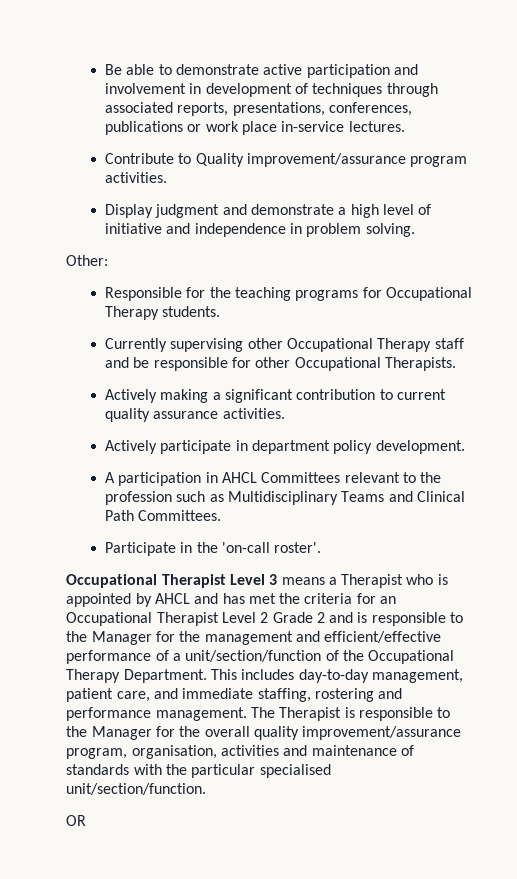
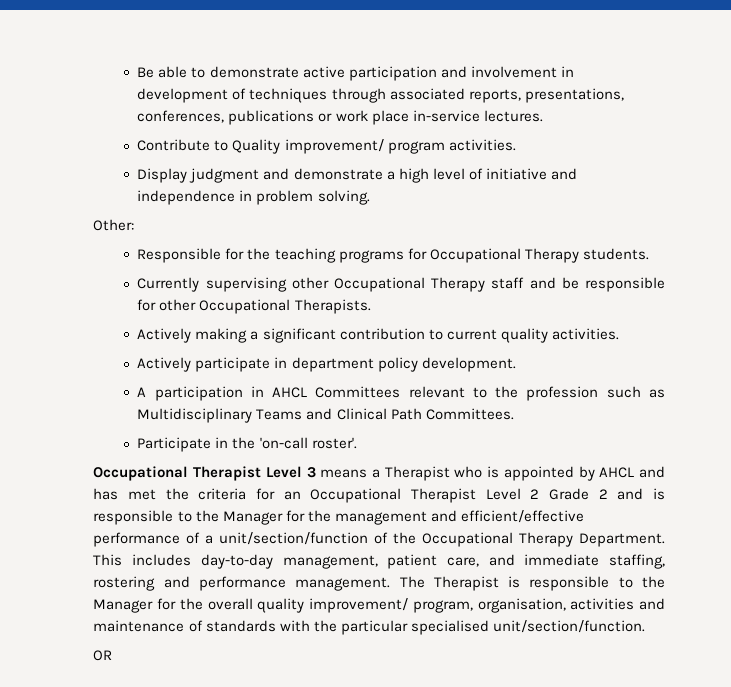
- Contribute to Quality improvement/assurance program activities.
+ Contribute to Quality improvement/ program activities.
- Actively making a significant contribution to current quality assurance activities.
+ Actively making a significant contribution to current quality activities.
- The Therapist is responsible to the Manager for the overall quality improvement/assurance program, organisation, activities and maintenance of standards with the particular specialised unit/section/function.
+ The Therapist is responsible to the Manager for the overall quality improvement/ program, organisation, activities and maintenance of standards with the particular specialised unit/section/function.

